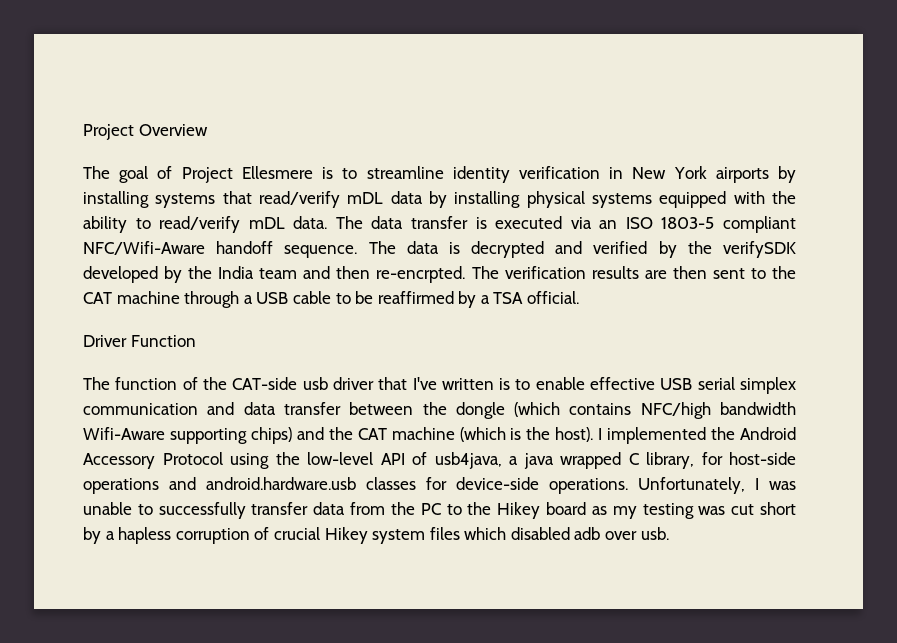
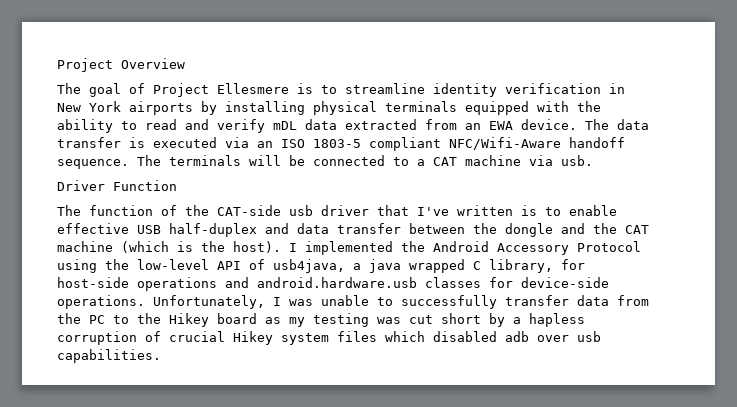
- The goal of Project Ellesmere is to streamline identity verification in New York airports by installing systems that read/verify mDL data by installing physical systems equipped with the ability to read/verify mDL data.
+ The goal of Project Ellesmere is to streamline identity verification in New York airports by installing physical terminals equipped with the ability to read and verify mDL data extracted from an EWA device.
- The data is decrypted and verified by the verifySDK developed by the India team and then re-encrpted. The verification results are then sent to the CAT machine through a USB cable to be reaffirmed by a TSA official.
+ The terminals will be connected to a CAT machine via usb.
- The function of the CAT-side usb driver that I've written is to enable effective USB serial simplex communication and data transfer between the dongle (which contains NFC/high bandwidth Wifi-Aware supporting chips) and the CAT machine (which is the host).
+ The function of the CAT-side usb driver that I've written is to enable effective USB half-duplex and data transfer between the dongle and the CAT machine (which is the host).
- Unfortunately, I was unable to successfully transfer data from the PC to the Hikey board as my testing was cut short by a hapless corruption of crucial Hikey system files which disabled adb over usb.
+ Unfortunately, I was unable to successfully transfer data from the PC to the Hikey board as my testing was cut short by a hapless corruption of crucial Hikey system files which disabled adb over usb capabilities.

